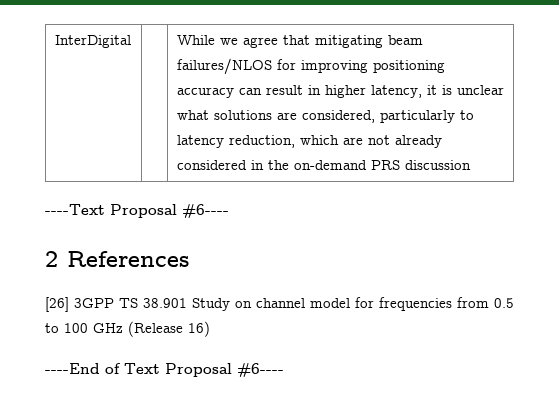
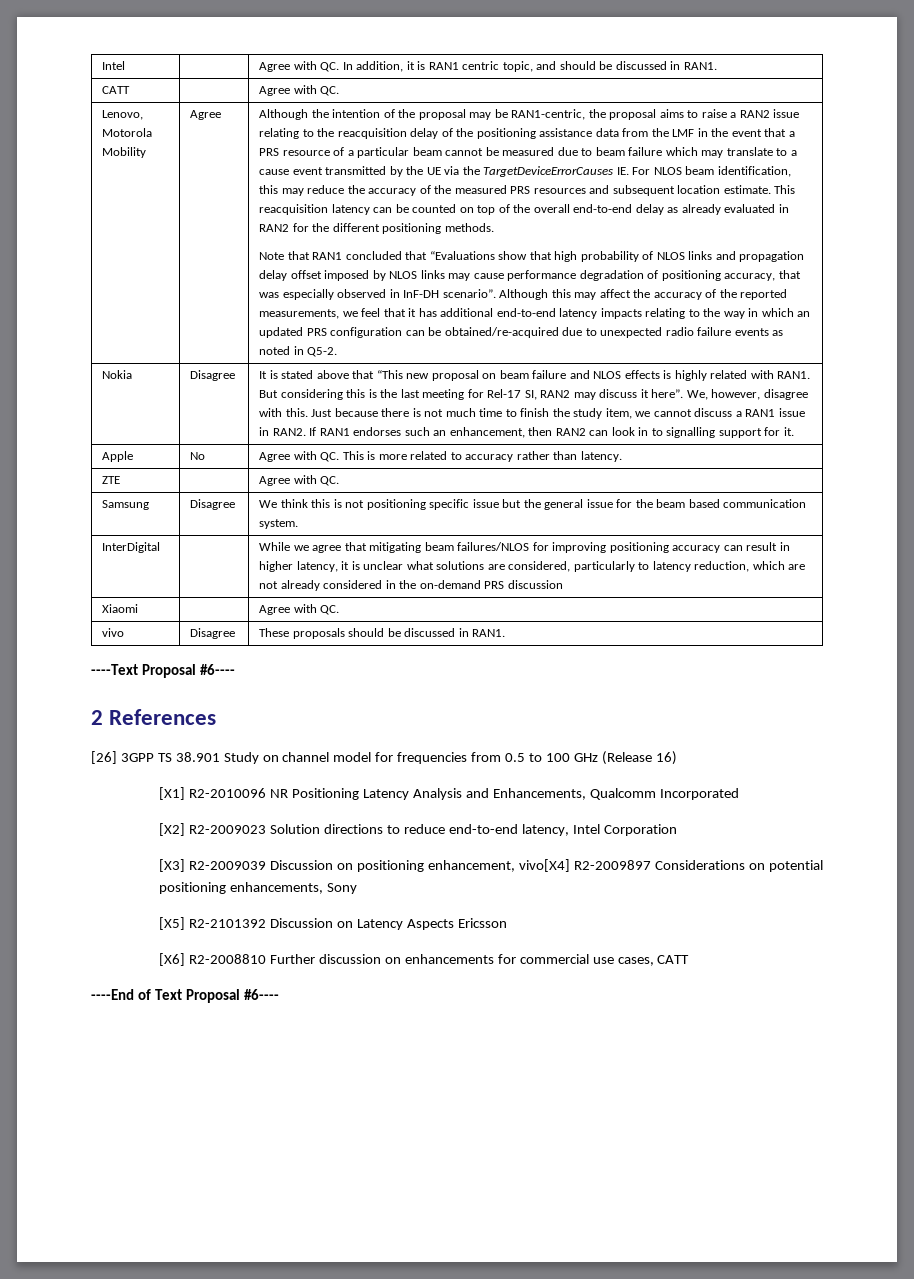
+ Intel | | Agree with QC. In addition, it is RAN1 centric topic, and should be discussed in RAN1.
+ CATT | | Agree with QC.
+ Lenovo, Motorola Mobility | Agree | Although the intention of the proposal may be RAN1-centric, the proposal aims to raise a RAN2 issue relating to the reacquisition delay of the positioning assistance data from the LMF in the event that a PRS resource of a particular beam cannot be measured due to beam failure which may translate to a cause event transmitted by the UE via the TargetDeviceErrorCauses IE. For NLOS beam identification, this may reduce the accuracy of the measured PRS resources and subsequent location estimate. This reacquisition latency can be counted on top of the overall end-to-end delay as already evaluated in RAN2 for the different positioning methods.
+ Note that RAN1 concluded that “Evaluations show that high probability of NLOS links and propagation delay offset imposed by NLOS links may cause performance degradation of positioning accuracy, that was especially observed in InF-DH scenario”. Although this may affect the accuracy of the reported measurements, we feel that it has additional end-to-end latency impacts relating to the way in which an updated PRS configuration can be obtained/re-acquired due to unexpected radio failure events as noted in Q5-2.
+ Nokia | Disagree | It is stated above that “This new proposal on beam failure and NLOS effects is highly related with RAN1. But considering this is the last meeting for Rel-17 SI, RAN2 may discuss it here”. We, however, disagree with this. Just because there is not much time to finish the study item, we cannot discuss a RAN1 issue in RAN2. If RAN1 endorses such an enhancement, then RAN2 can look in to signalling support for it.
+ Apple | No | Agree with QC. This is more related to accuracy rather than latency.
+ ZTE | | Agree with QC.
+ Samsung | Disagree | We think this is not positioning specific issue but the general issue for the beam based communication system.
+ Xiaomi | | Agree with QC.
+ vivo | Disagree | These proposals should be discussed in RAN1.
+ [X1] R2-2010096 NR Positioning Latency Analysis and Enhancements, Qualcomm Incorporated
+ [X2] R2-2009023 Solution directions to reduce end-to-end latency, Intel Corporation
+ [X3] R2-2009039 Discussion on positioning enhancement, vivo[X4] R2-2009897 Considerations on potential positioning enhancements, Sony
+ [X5] R2-2101392 Discussion on Latency Aspects Ericsson
+ [X6] R2-2008810 Further discussion on enhancements for commercial use cases, CATT

